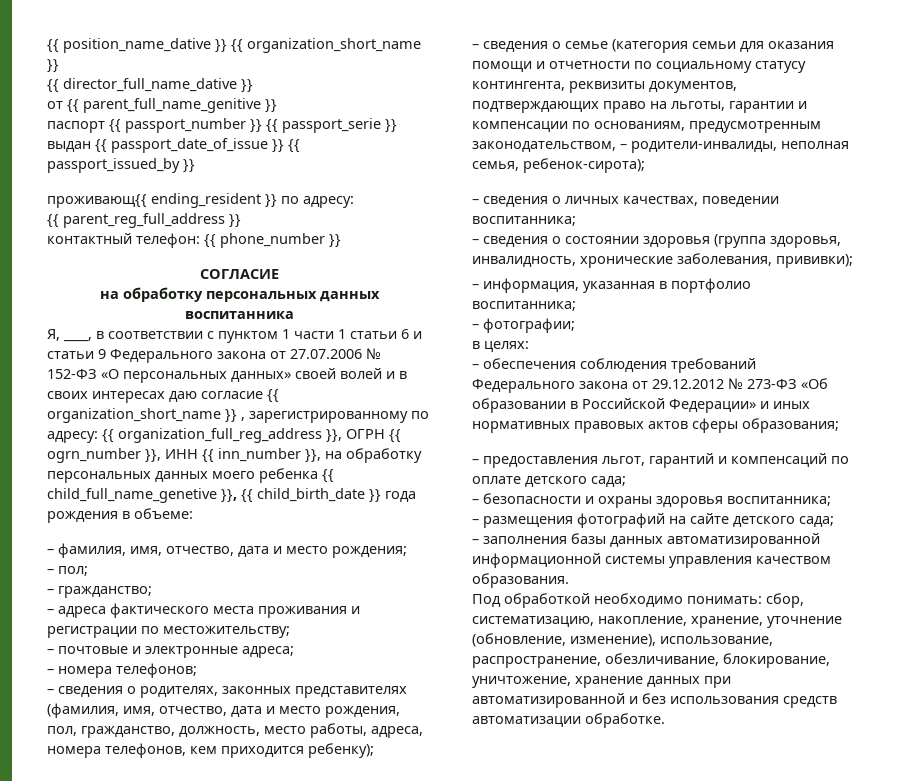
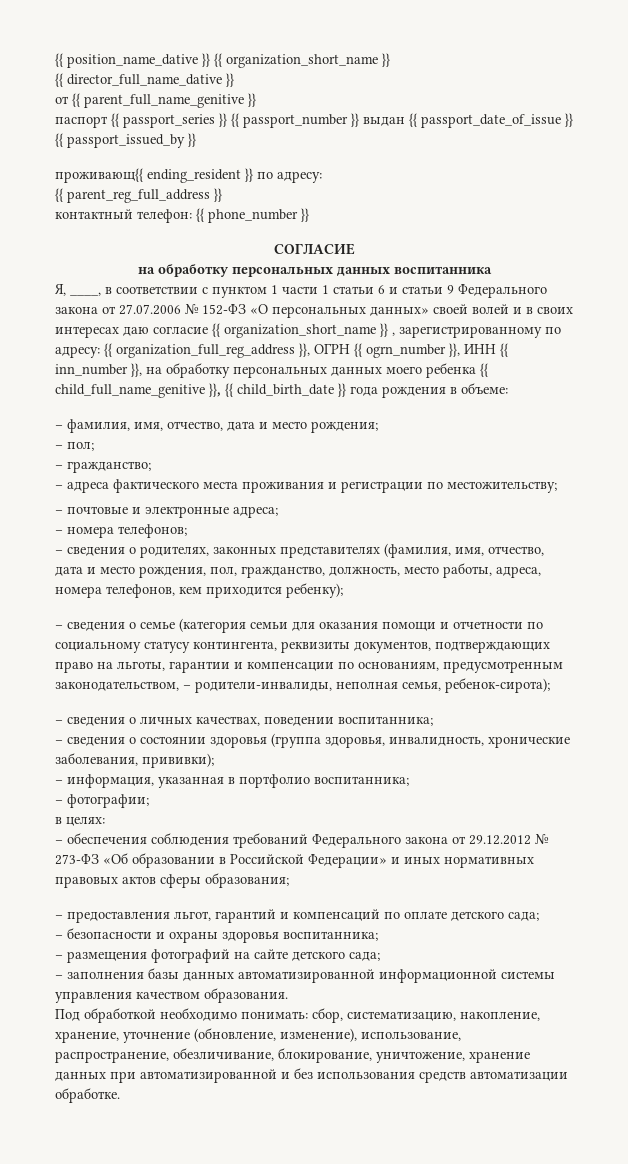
- паспорт {{ passport_number }} {{ passport_serie }} выдан {{ passport_date_of_issue }} {{ passport_issued_by }}
+ паспорт {{ passport_series }} {{ passport_number }} выдан {{ passport_date_of_issue }} {{ passport_issued_by }}
- {{ organization_full_reg_address }}, ОГРН {{ ogrn_number }}, ИНН {{ inn_number }}, на обработку персональных данных моего ребенка {{ child_full_name_genetive }}, {{ child_birth_date }} года рождения в объеме:
+ {{ organization_full_reg_address }}, ОГРН {{ ogrn_number }}, ИНН {{ inn_number }}, на обработку персональных данных моего ребенка {{ child_full_name_genitive }}, {{ child_birth_date }} года рождения в объеме:

